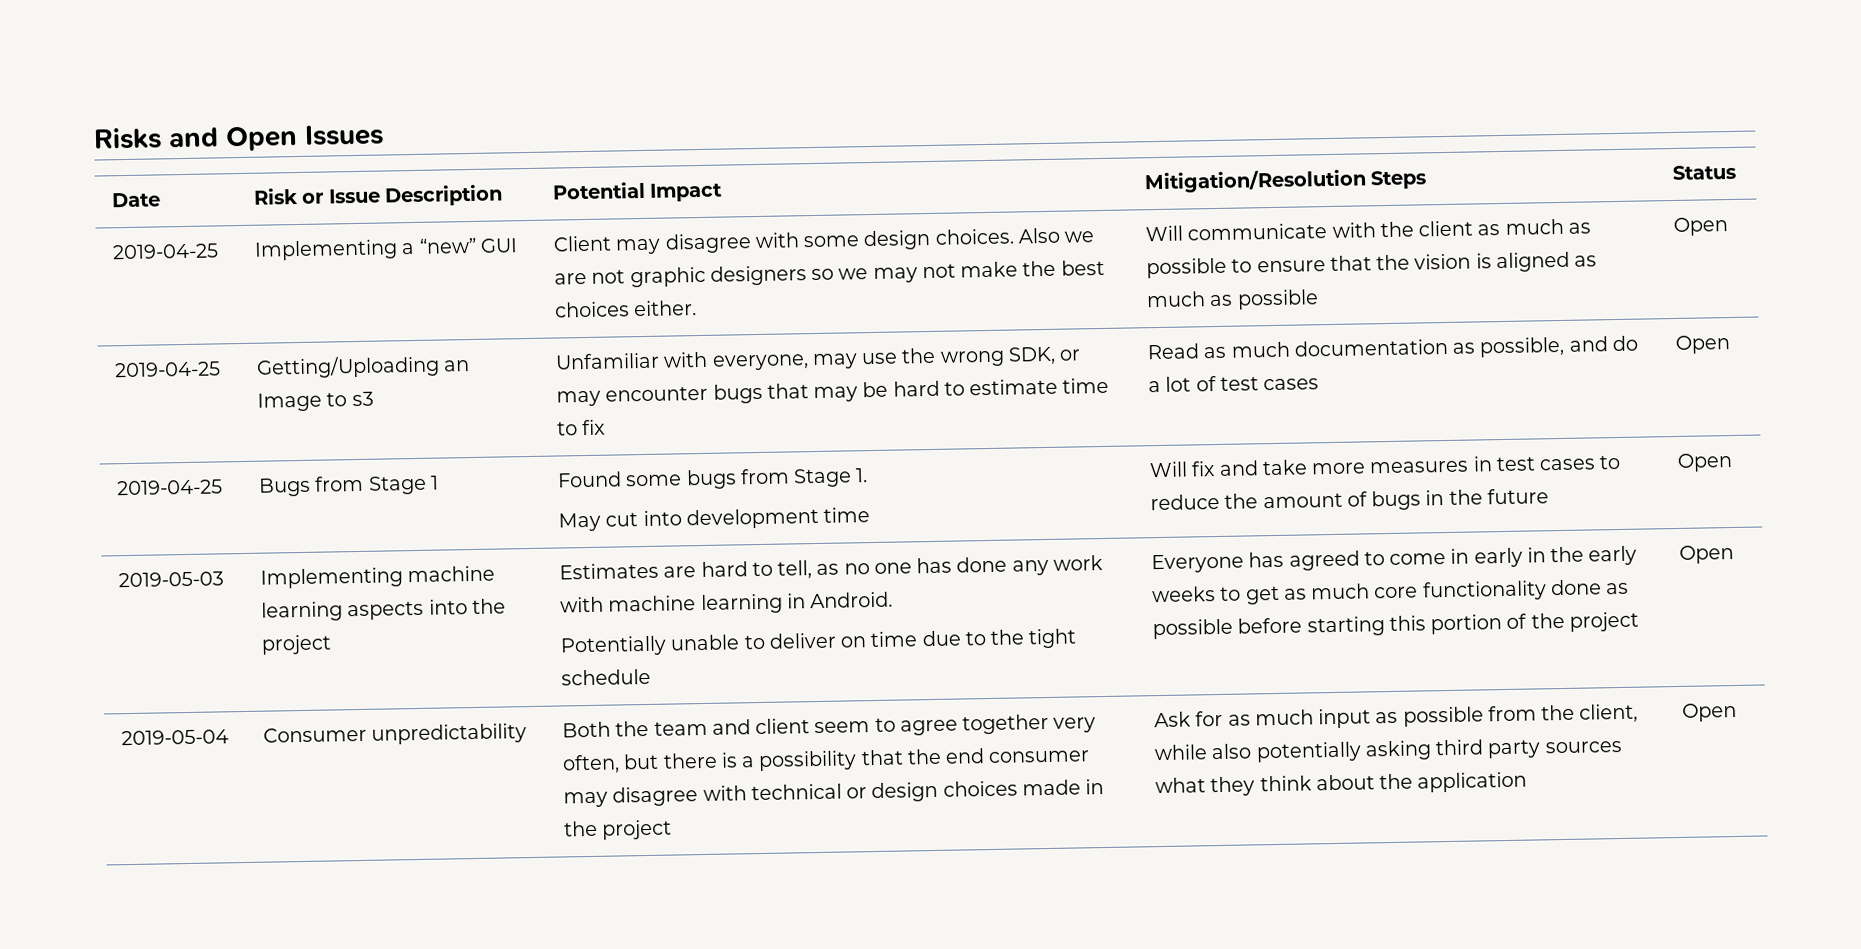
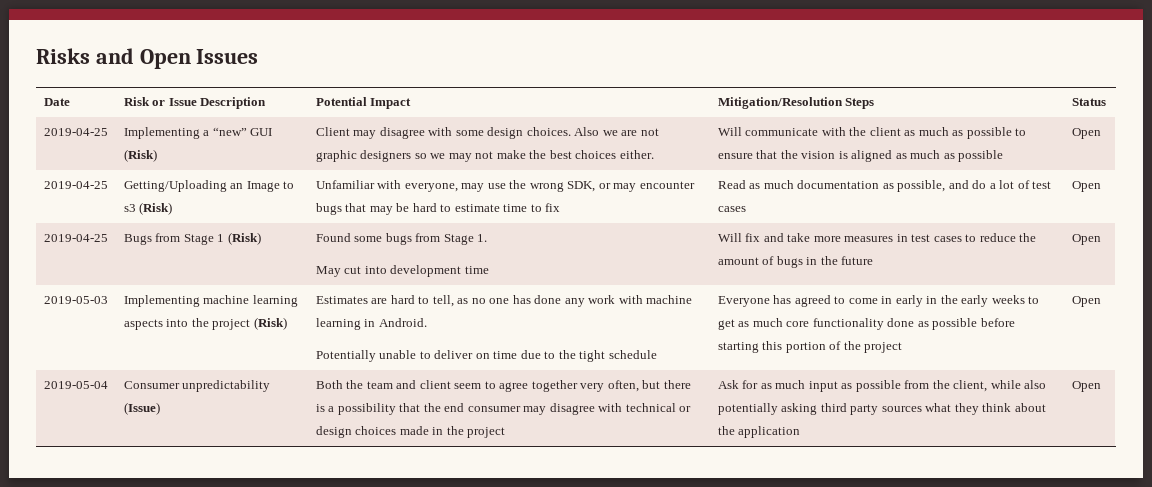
- Implementing a “new” GUI
+ Implementing a “new” GUI (Risk)
- Getting/Uploading an Image to s3
+ Getting/Uploading an Image to s3 (Risk)
- 2019-04-25 | Bugs from Stage 1 | Found some bugs from Stage 1.
+ 2019-04-25 | Bugs from Stage 1 (Risk) | Found some bugs from Stage 1.
- Implementing machine learning aspects into the project
+ Implementing machine learning aspects into the project (Risk)
- Consumer unpredictability
+ Consumer unpredictability (Issue)

